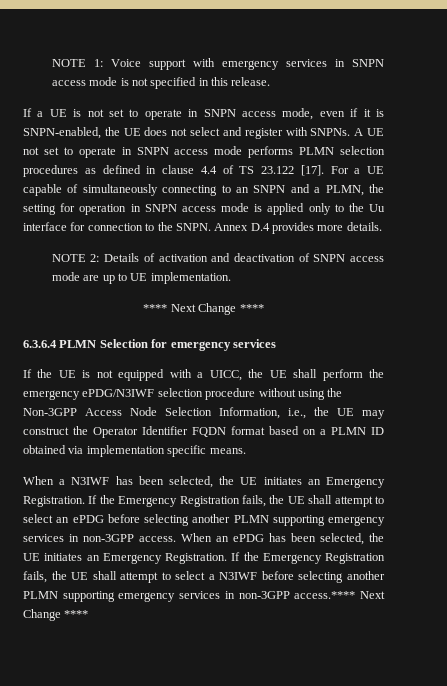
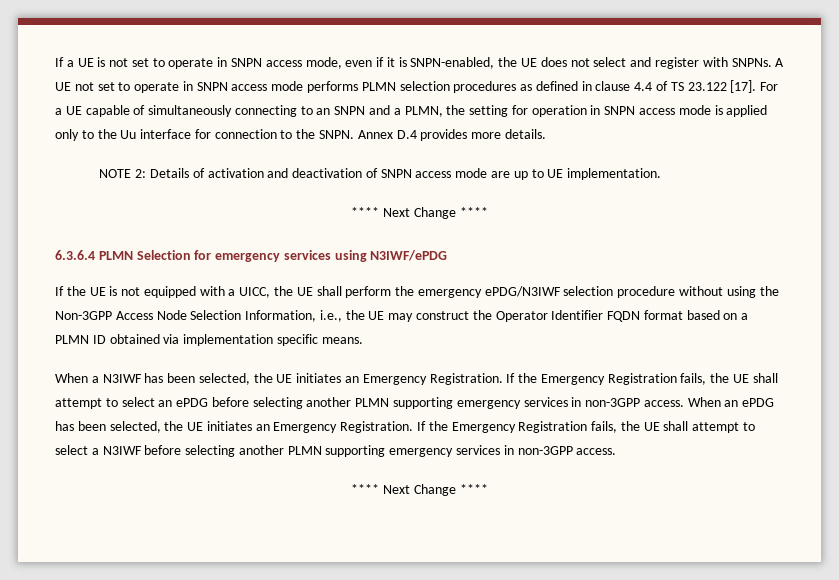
- NOTE 1: Voice support with emergency services in SNPN access mode is not specified in this release.
- 6.3.6.4 PLMN Selection for emergency services
+ 6.3.6.4 PLMN Selection for emergency services using N3IWF/ePDG
- If the Emergency Registration fails, the UE shall attempt to select a N3IWF before selecting another PLMN supporting emergency services in non-3GPP access.**** Next Change ****
+ If the Emergency Registration fails, the UE shall attempt to select a N3IWF before selecting another PLMN supporting emergency services in non-3GPP access.
+ **** Next Change ****

